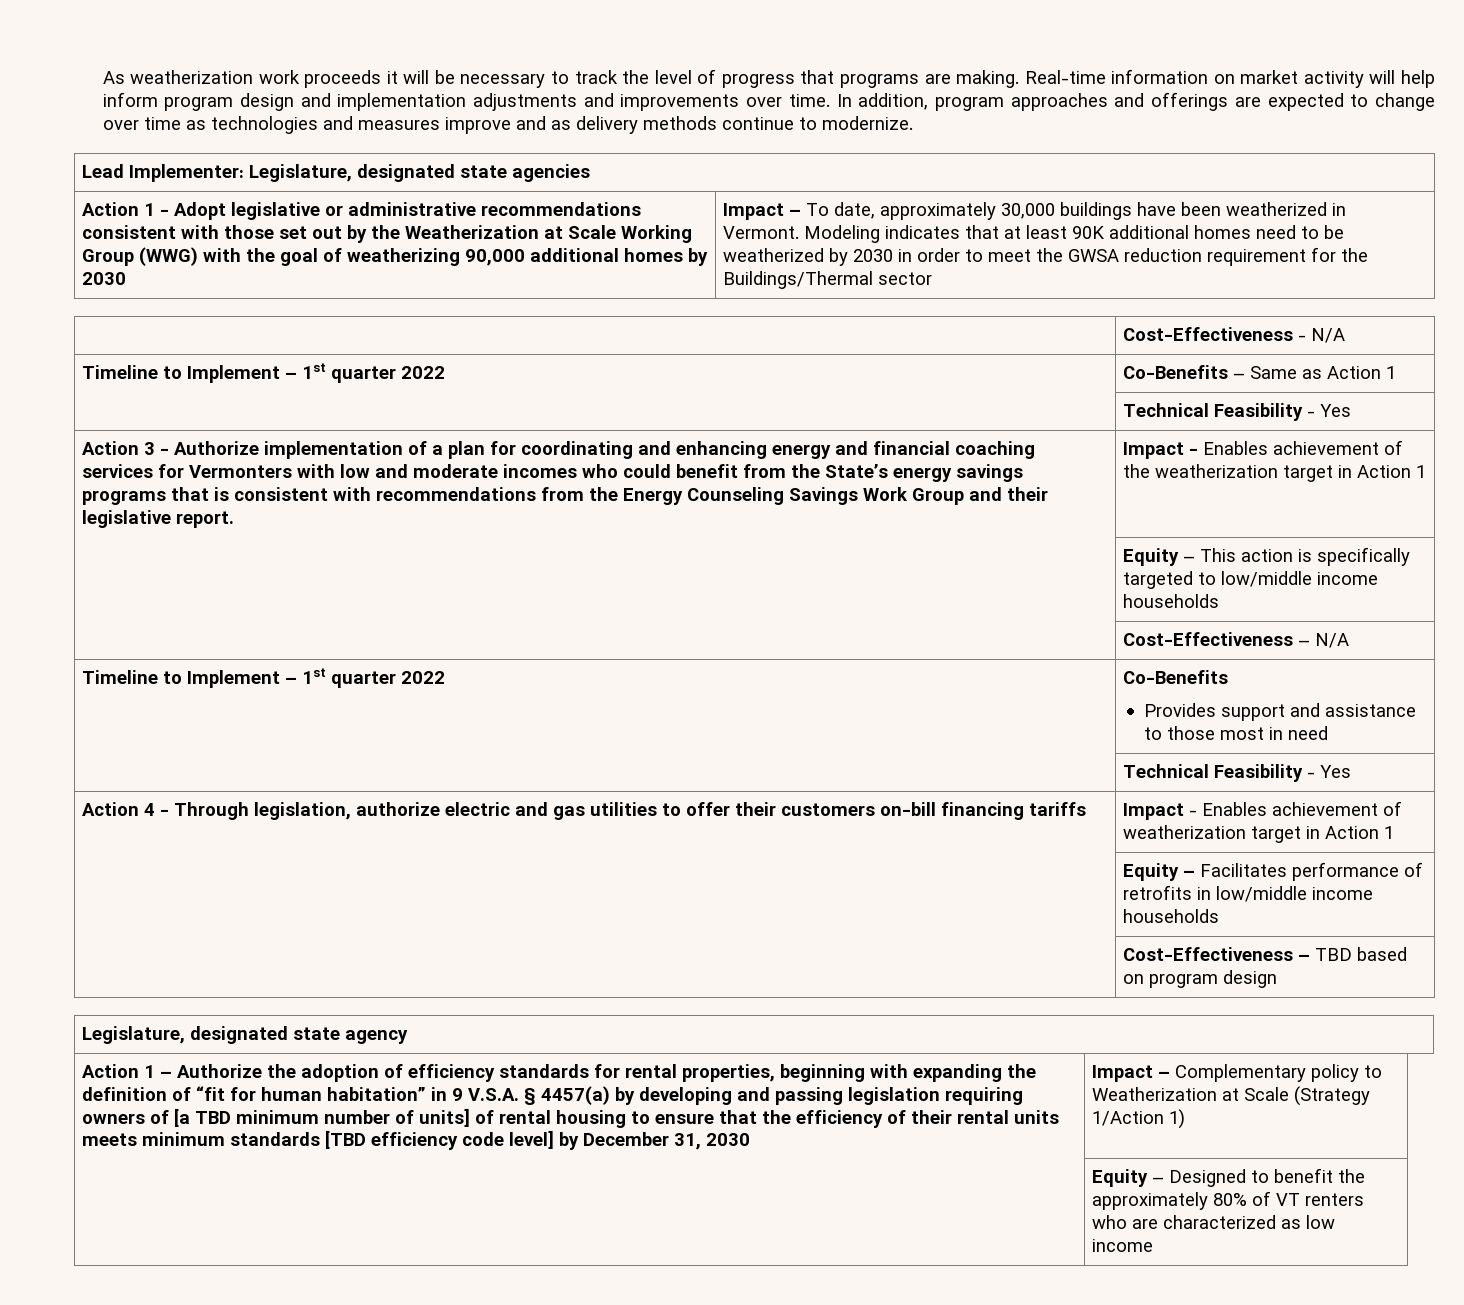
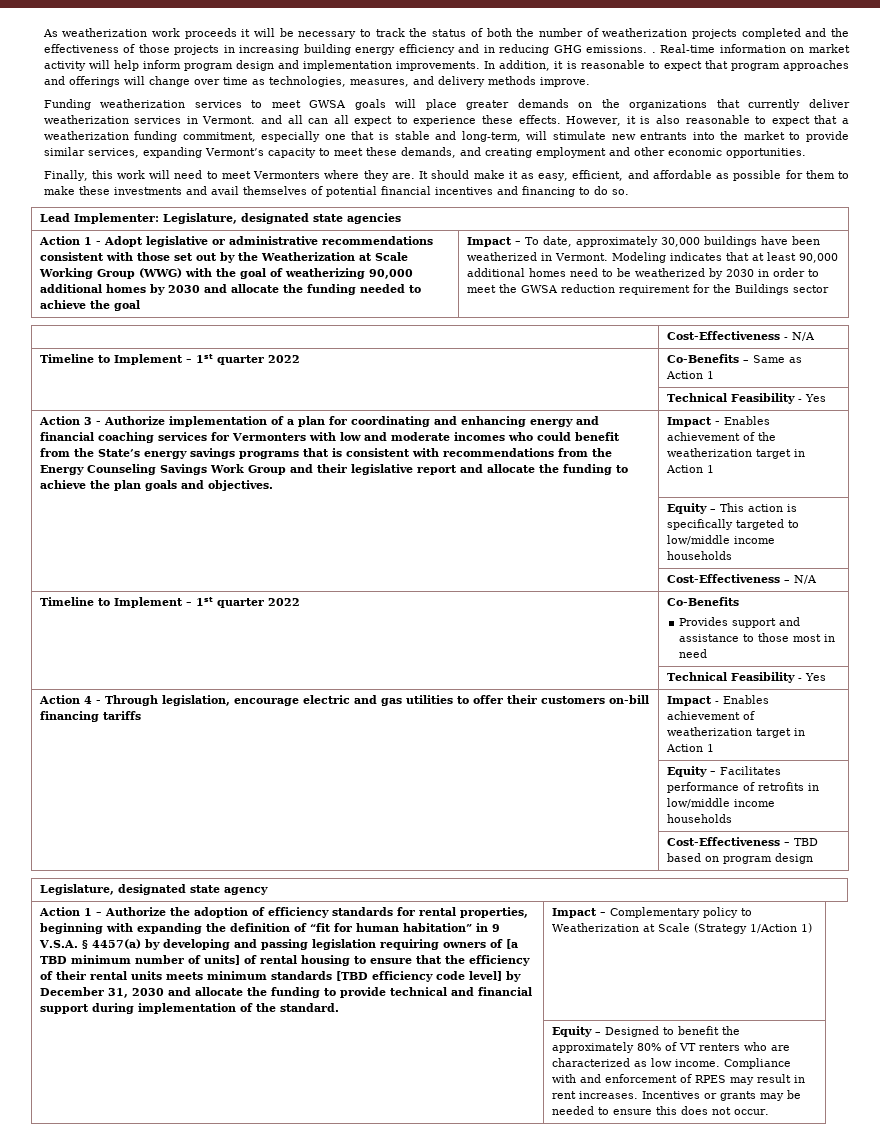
- As weatherization work proceeds it will be necessary to track the level of progress that programs are making.
+ As weatherization work proceeds it will be necessary to track the status of both the number of weatherization projects completed and the effectiveness of those projects in increasing building energy efficiency and in reducing GHG emissions. .
- Real-time information on market activity will help inform program design and implementation adjustments and improvements over time. In addition, program approaches and offerings are expected to change over time as technologies and measures improve and as delivery methods continue to modernize.
+ Real-time information on market activity will help inform program design and implementation improvements. In addition, it is reasonable to expect that program approaches and offerings will change over time as technologies, measures, and delivery methods improve.
+ Funding weatherization services to meet GWSA goals will place greater demands on the organizations that currently deliver weatherization services in Vermont. and all can all expect to experience these effects. However, it is also reasonable to expect that a weatherization funding commitment, especially one that is stable and long-term, will stimulate new entrants into the market to provide similar services, expanding Vermont’s capacity to meet these demands, and creating employment and other economic opportunities.
+ Finally, this work will need to meet Vermonters where they are. It should make it as easy, efficient, and affordable as possible for them to make these investments and avail themselves of potential financial incentives and financing to do so.
- Action 1 - Adopt legislative or administrative recommendations consistent with those set out by the Weatherization at Scale Working Group (WWG) with the goal of weatherizing 90,000 additional homes by 2030
+ Action 1 - Adopt legislative or administrative recommendations consistent with those set out by the Weatherization at Scale Working Group (WWG) with the goal of weatherizing 90,000 additional homes by 2030 and allocate the funding needed to achieve the goal
- Modeling indicates that at least 90K additional homes need to be weatherized by 2030 in order to meet the GWSA reduction requirement for the Buildings/Thermal sector
+ Modeling indicates that at least 90,000 additional homes need to be weatherized by 2030 in order to meet the GWSA reduction requirement for the Buildings sector
- Action 3 - Authorize implementation of a plan for coordinating and enhancing energy and financial coaching services for Vermonters with low and moderate incomes who could benefit from the State’s energy savings programs that is consistent with recommendations from the Energy Counseling Savings Work Group and their legislative report.
+ Action 3 - Authorize implementation of a plan for coordinating and enhancing energy and financial coaching services for Vermonters with low and moderate incomes who could benefit from the State’s energy savings programs that is consistent with recommendations from the Energy Counseling Savings Work Group and their legislative report and allocate the funding to achieve the plan goals and objectives.
- Action 4 - Through legislation, authorize electric and gas utilities to offer their customers on-bill financing tariffs | Impact - Enables achievement of weatherization target in Action 1
+ Action 4 - Through legislation, encourage electric and gas utilities to offer their customers on-bill financing tariffs | Impact - Enables achievement of weatherization target in Action 1
- Action 1 – Authorize the adoption of efficiency standards for rental properties, beginning with expanding the definition of “fit for human habitation” in 9 V.S.A. § 4457(a) by developing and passing legislation requiring owners of [a TBD minimum number of units] of rental housing to ensure that the efficiency of their rental units meets minimum standards [TBD efficiency code level] by December 31, 2030
+ Action 1 – Authorize the adoption of efficiency standards for rental properties, beginning with expanding the definition of “fit for human habitation” in 9 V.S.A. § 4457(a) by developing and passing legislation requiring owners of [a TBD minimum number of units] of rental housing to ensure that the efficiency of their rental units meets minimum standards [TBD efficiency code level] by December 31, 2030 and allocate the funding to provide technical and financial support during implementation of the standard.
- | Equity – Designed to benefit the approximately 80% of VT renters who are characterized as low income
+ | Equity – Designed to benefit the approximately 80% of VT renters who are characterized as low income. Compliance with and enforcement of RPES may result in rent increases. Incentives or grants may be needed to ensure this does not occur.

